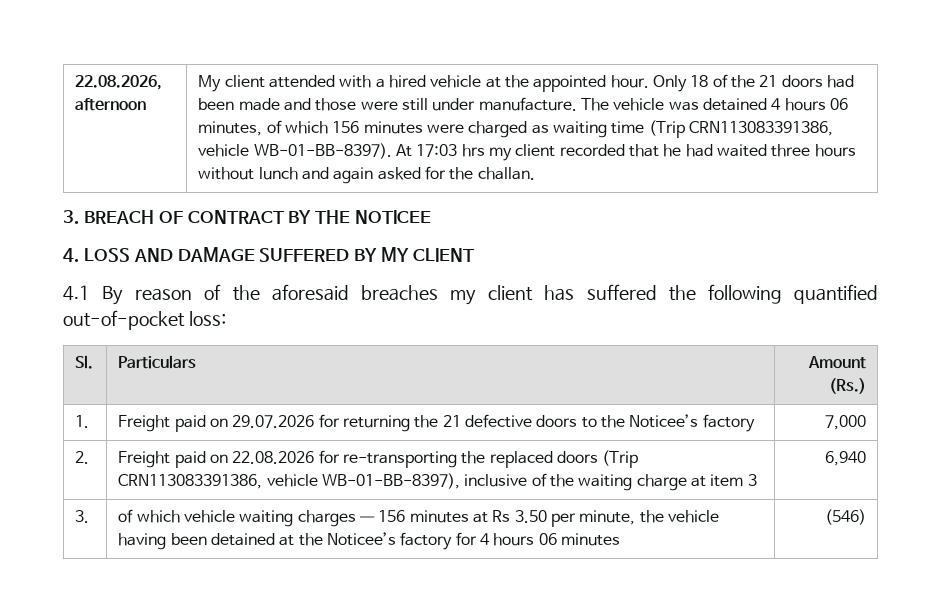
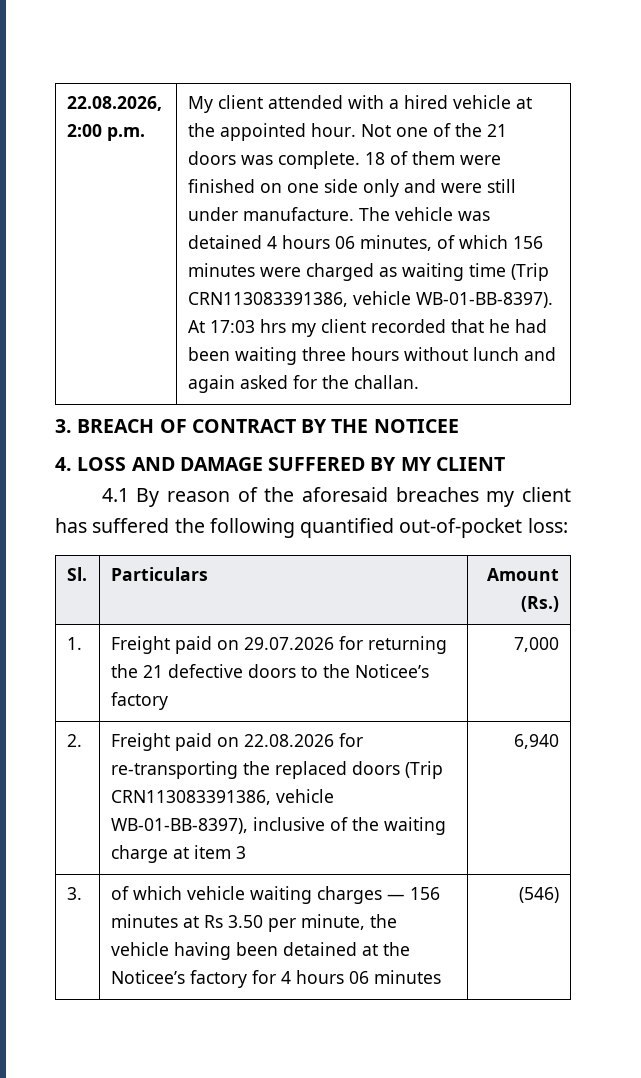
- 22.08.2026, afternoon
+ 22.08.2026, 2:00 p.m.
- Only 18 of the 21 doors had been made and those were still under manufacture.
+ Not one of the 21 doors was complete. 18 of them were finished on one side only and were still under manufacture.
- At 17:03 hrs my client recorded that he had waited three hours without lunch and again asked for the challan.
+ At 17:03 hrs my client recorded that he had been waiting three hours without lunch and again asked for the challan.

